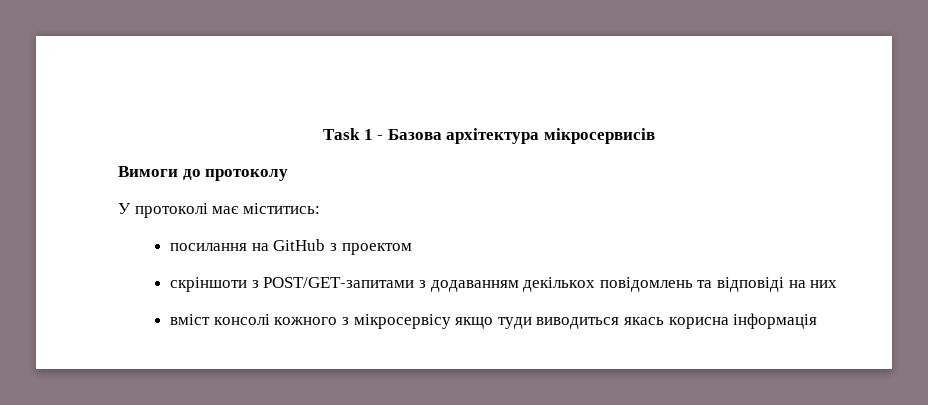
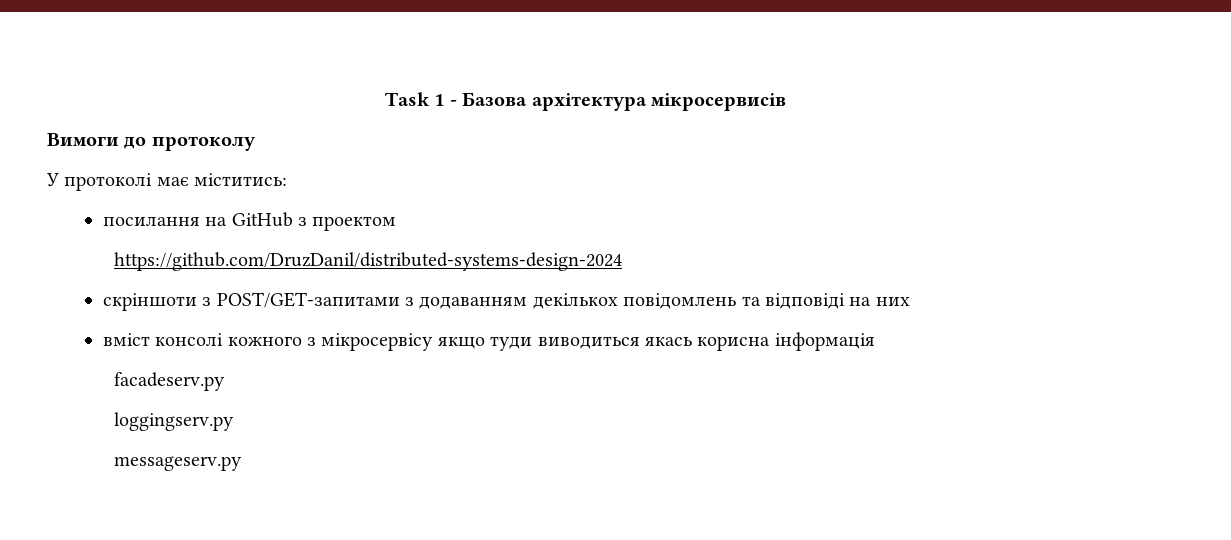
+ https://github.com/DruzDanil/distributed-systems-design-2024
+ facadeserv.py
+ loggingserv.py
+ messageserv.py

